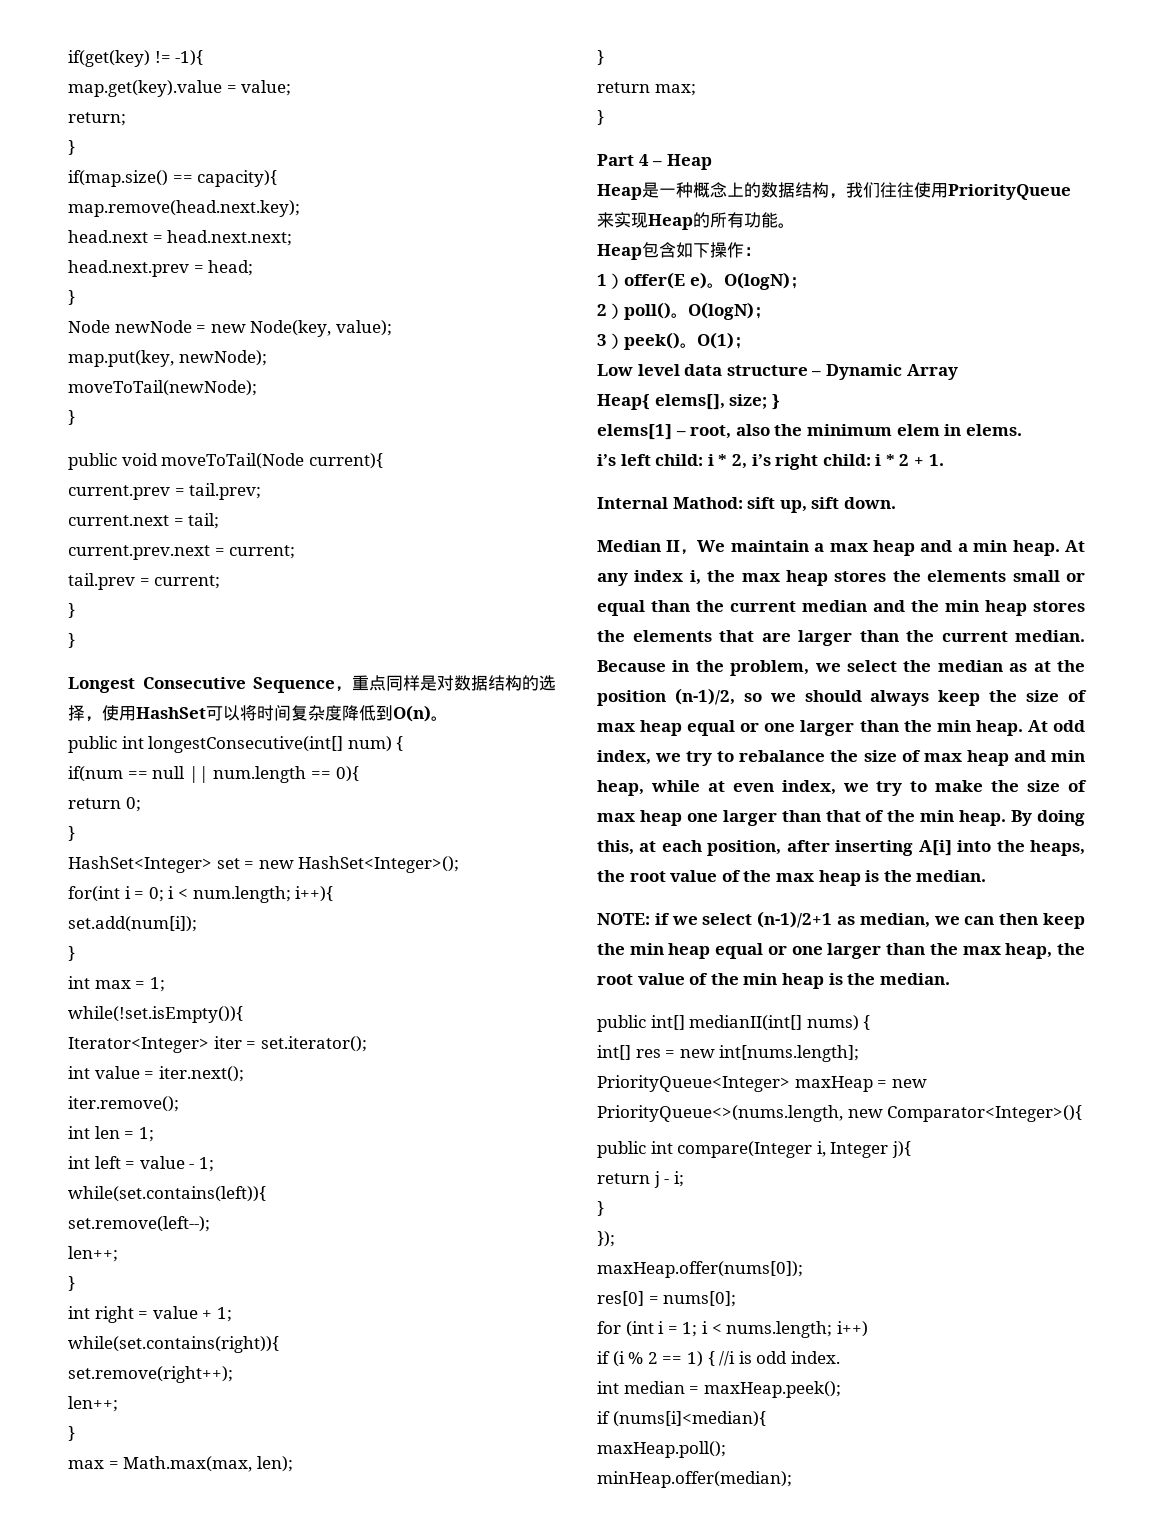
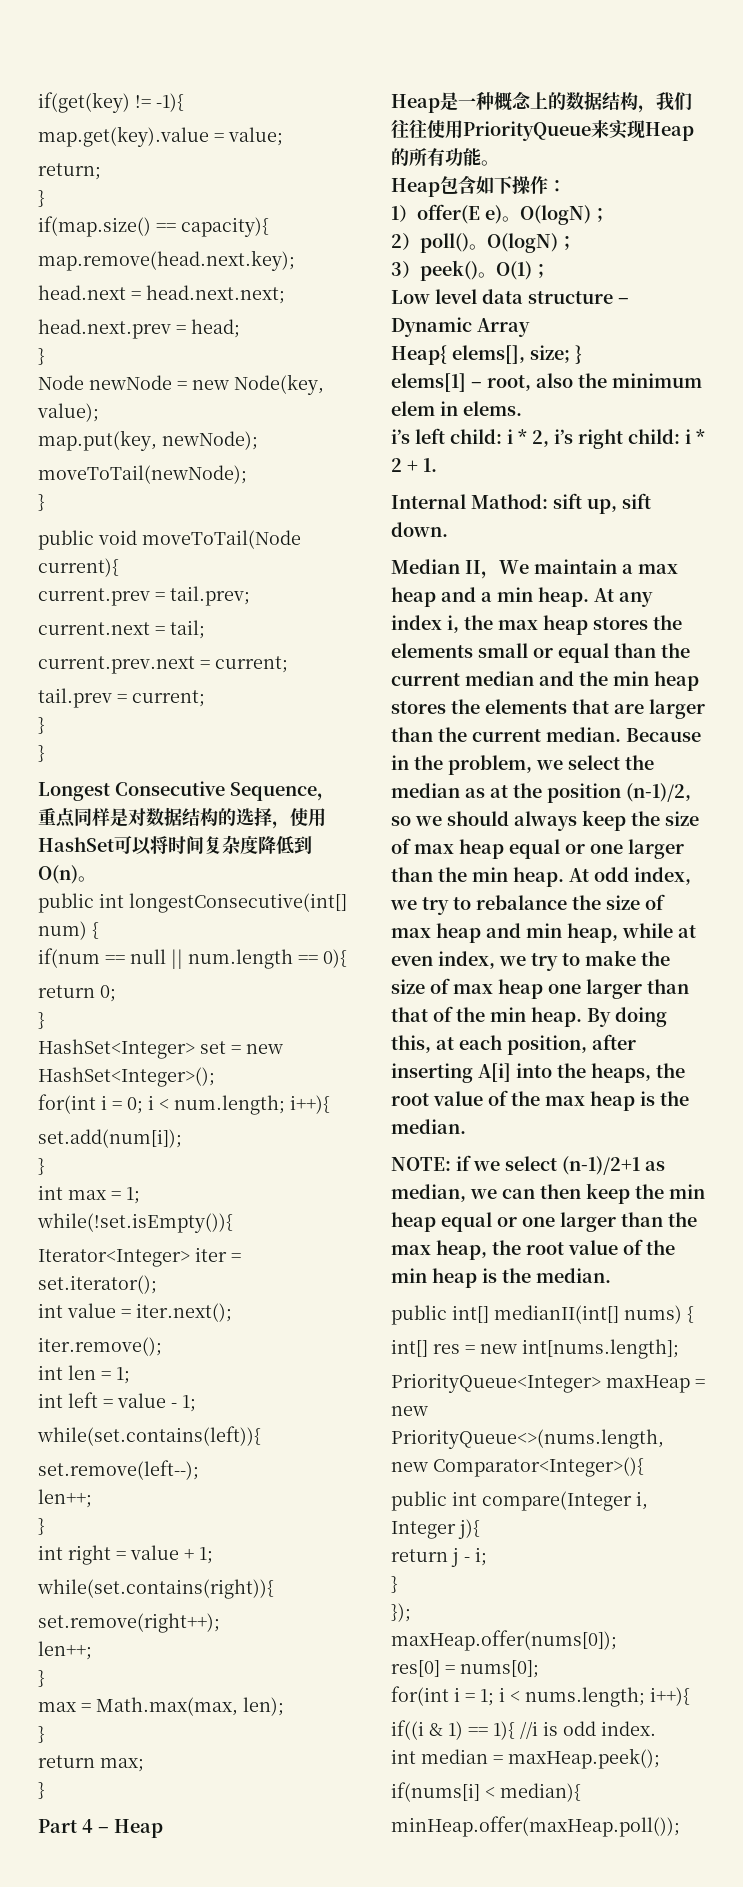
- for (int i = 1; i < nums.length; i++)
- if (i % 2 == 1) { //i is odd index.
+ for(int i = 1; i < nums.length; i++){
+ if((i & 1) == 1){ //i is odd index.
- if (nums[i]<median){
- maxHeap.poll();
- minHeap.offer(median);
+ if(nums[i] < median){
+ minHeap.offer(maxHeap.poll());

